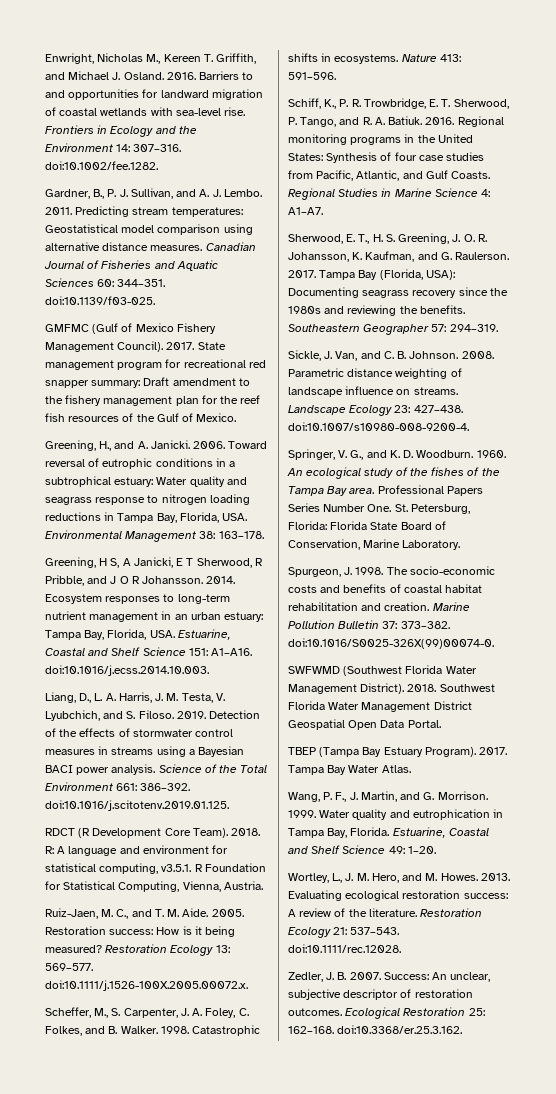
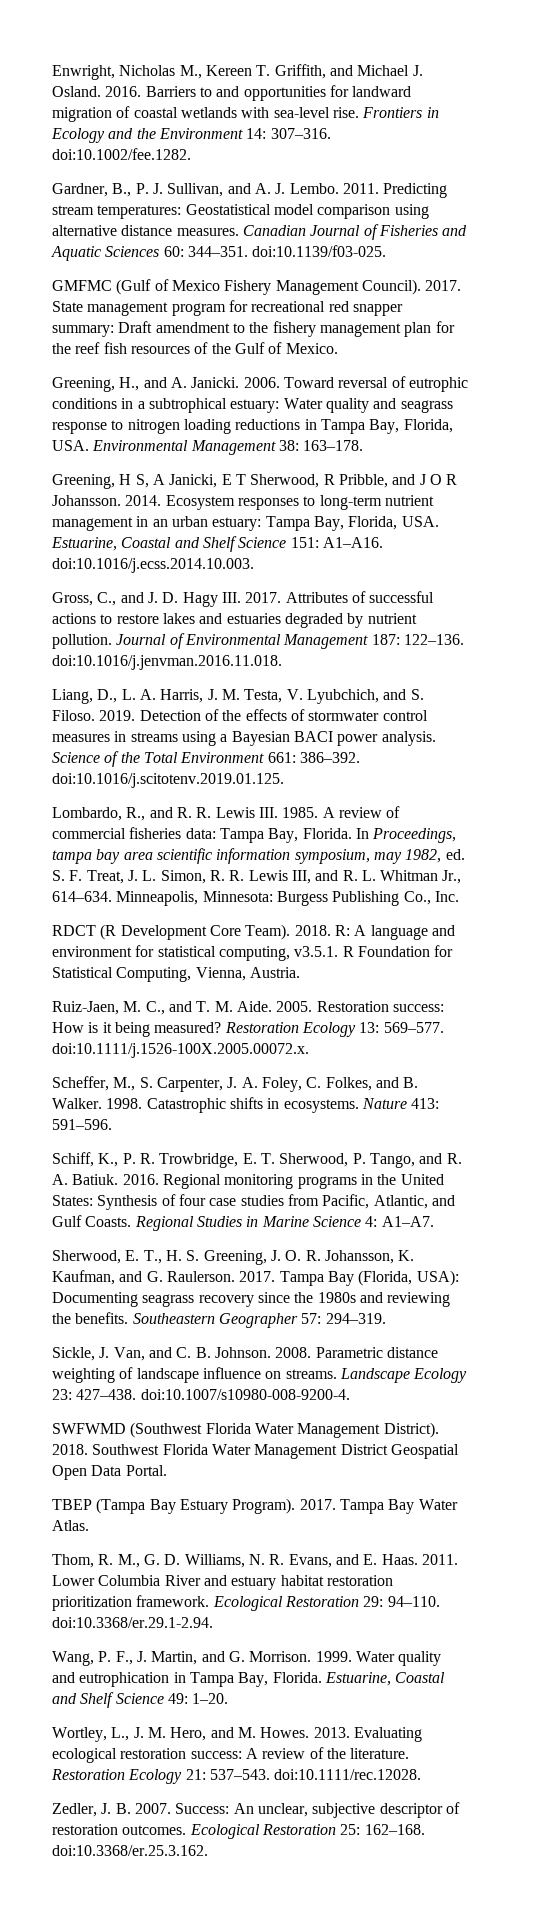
+ Gross, C., and J. D. Hagy III. 2017. Attributes of successful actions to restore lakes and estuaries degraded by nutrient pollution. Journal of Environmental Management 187: 122–136. doi:10.1016/j.jenvman.2016.11.018.
+ Lombardo, R., and R. R. Lewis III. 1985. A review of commercial fisheries data: Tampa Bay, Florida. In Proceedings, tampa bay area scientific information symposium, may 1982, ed. S. F. Treat, J. L. Simon, R. R. Lewis III, and R. L. Whitman Jr., 614–634. Minneapolis, Minnesota: Burgess Publishing Co., Inc.
- Springer, V. G., and K. D. Woodburn. 1960. An ecological study of the fishes of the Tampa Bay area. Professional Papers Series Number One. St. Petersburg, Florida: Florida State Board of Conservation, Marine Laboratory.
- Spurgeon, J. 1998. The socio-economic costs and benefits of coastal habitat rehabilitation and creation. Marine Pollution Bulletin 37: 373–382. doi:10.1016/S0025-326X(99)00074-0.
+ Thom, R. M., G. D. Williams, N. R. Evans, and E. Haas. 2011. Lower Columbia River and estuary habitat restoration prioritization framework. Ecological Restoration 29: 94–110. doi:10.3368/er.29.1-2.94.

